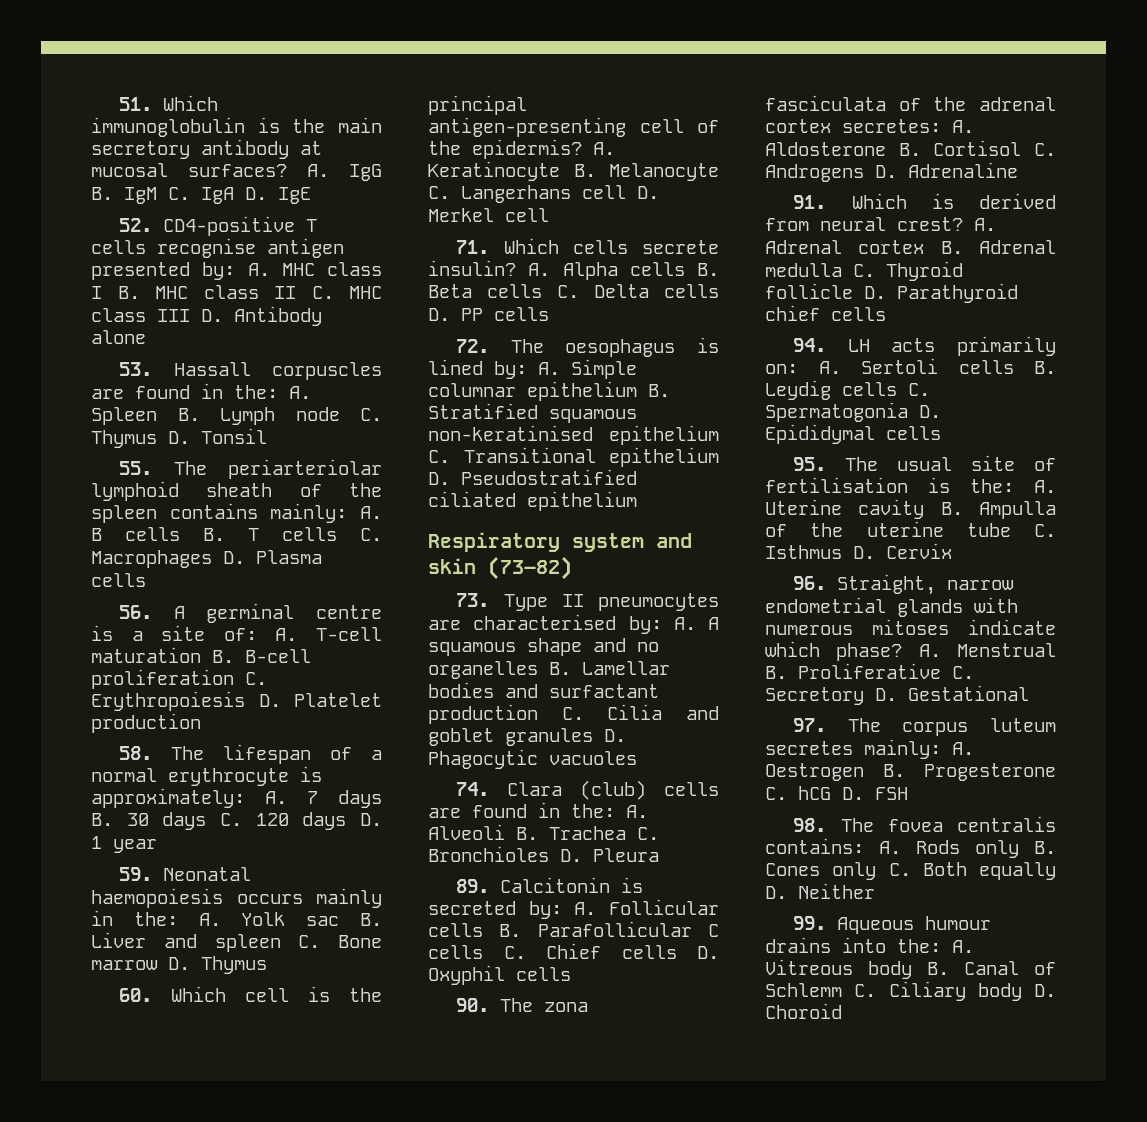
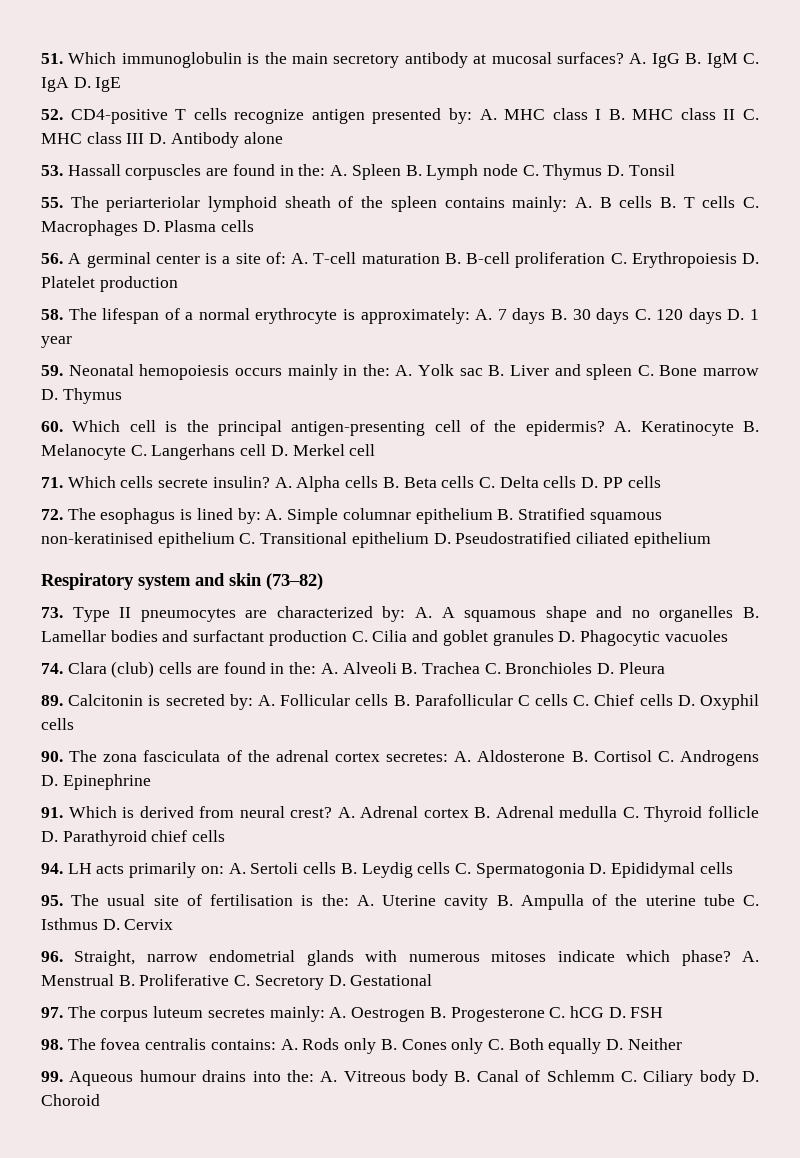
- 52. CD4-positive T cells recognise antigen presented by: A. MHC class I B. MHC class II C. MHC class III D. Antibody alone
+ 52. CD4-positive T cells recognize antigen presented by: A. MHC class I B. MHC class II C. MHC class III D. Antibody alone
- 56. A germinal centre is a site of: A. T-cell maturation B. B-cell proliferation C. Erythropoiesis D. Platelet production
+ 56. A germinal center is a site of: A. T-cell maturation B. B-cell proliferation C. Erythropoiesis D. Platelet production
- 59. Neonatal haemopoiesis occurs mainly in the: A. Yolk sac B. Liver and spleen C. Bone marrow D. Thymus
+ 59. Neonatal hemopoiesis occurs mainly in the: A. Yolk sac B. Liver and spleen C. Bone marrow D. Thymus
- 72. The oesophagus is lined by: A. Simple columnar epithelium B. Stratified squamous non-keratinised epithelium C. Transitional epithelium D. Pseudostratified ciliated epithelium
+ 72. The esophagus is lined by: A. Simple columnar epithelium B. Stratified squamous non-keratinised epithelium C. Transitional epithelium D. Pseudostratified ciliated epithelium
- 73. Type II pneumocytes are characterised by: A. A squamous shape and no organelles B. Lamellar bodies and surfactant production C. Cilia and goblet granules D. Phagocytic vacuoles
+ 73. Type II pneumocytes are characterized by: A. A squamous shape and no organelles B. Lamellar bodies and surfactant production C. Cilia and goblet granules D. Phagocytic vacuoles
- 90. The zona fasciculata of the adrenal cortex secretes: A. Aldosterone B. Cortisol C. Androgens D. Adrenaline
+ 90. The zona fasciculata of the adrenal cortex secretes: A. Aldosterone B. Cortisol C. Androgens D. Epinephrine

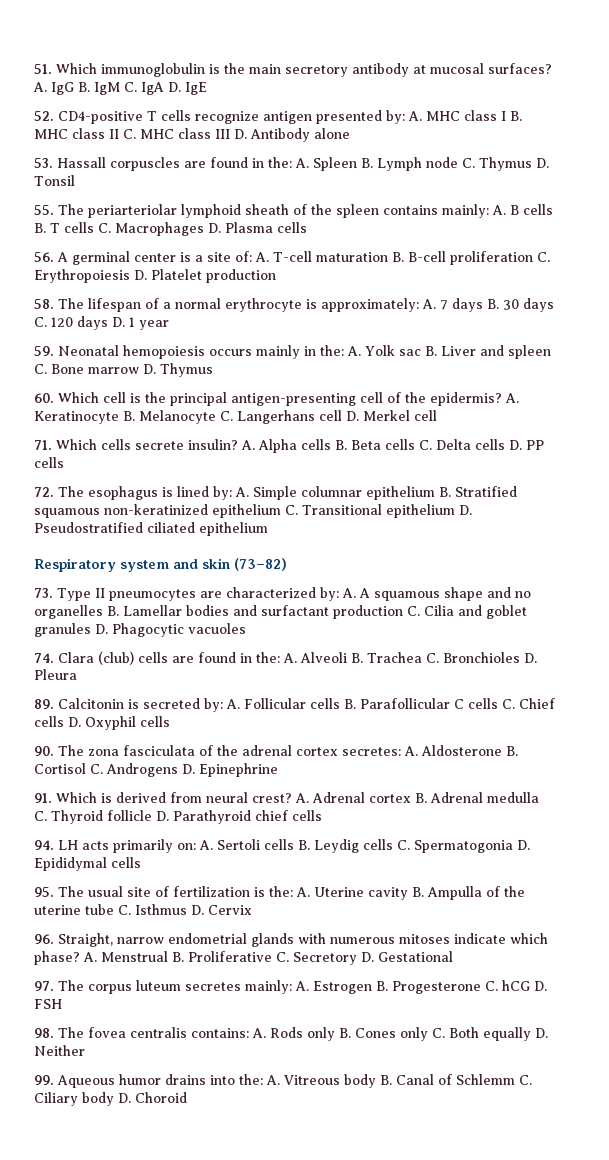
- 72. The esophagus is lined by: A. Simple columnar epithelium B. Stratified squamous non-keratinised epithelium C. Transitional epithelium D. Pseudostratified ciliated epithelium
+ 72. The esophagus is lined by: A. Simple columnar epithelium B. Stratified squamous non-keratinized epithelium C. Transitional epithelium D. Pseudostratified ciliated epithelium
- 95. The usual site of fertilisation is the: A. Uterine cavity B. Ampulla of the uterine tube C. Isthmus D. Cervix
+ 95. The usual site of fertilization is the: A. Uterine cavity B. Ampulla of the uterine tube C. Isthmus D. Cervix
- 97. The corpus luteum secretes mainly: A. Oestrogen B. Progesterone C. hCG D. FSH
+ 97. The corpus luteum secretes mainly: A. Estrogen B. Progesterone C. hCG D. FSH
- 99. Aqueous humour drains into the: A. Vitreous body B. Canal of Schlemm C. Ciliary body D. Choroid
+ 99. Aqueous humor drains into the: A. Vitreous body B. Canal of Schlemm C. Ciliary body D. Choroid

